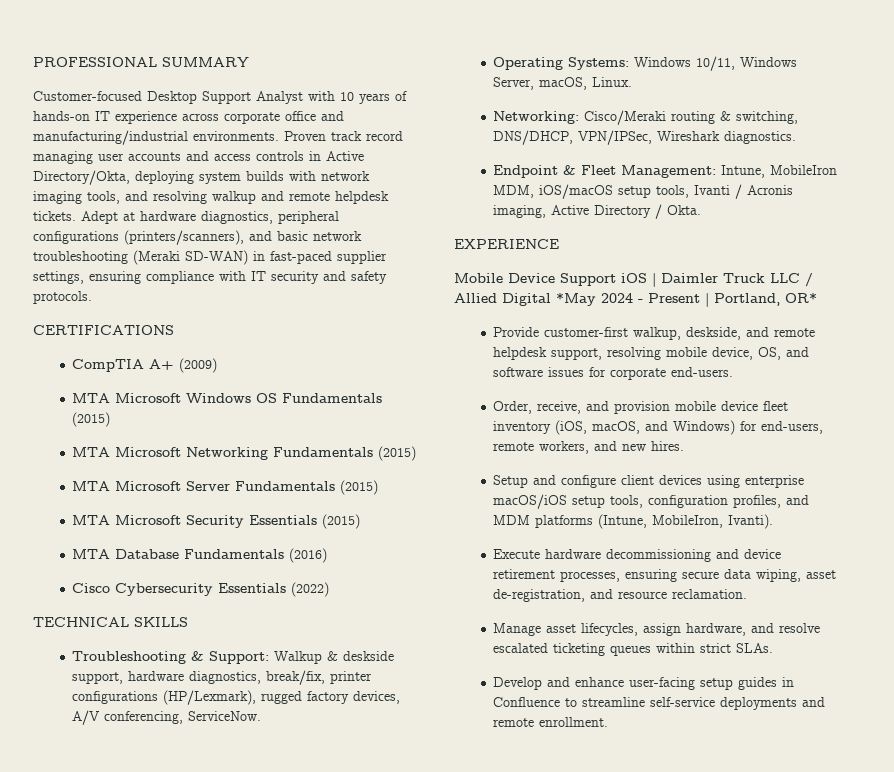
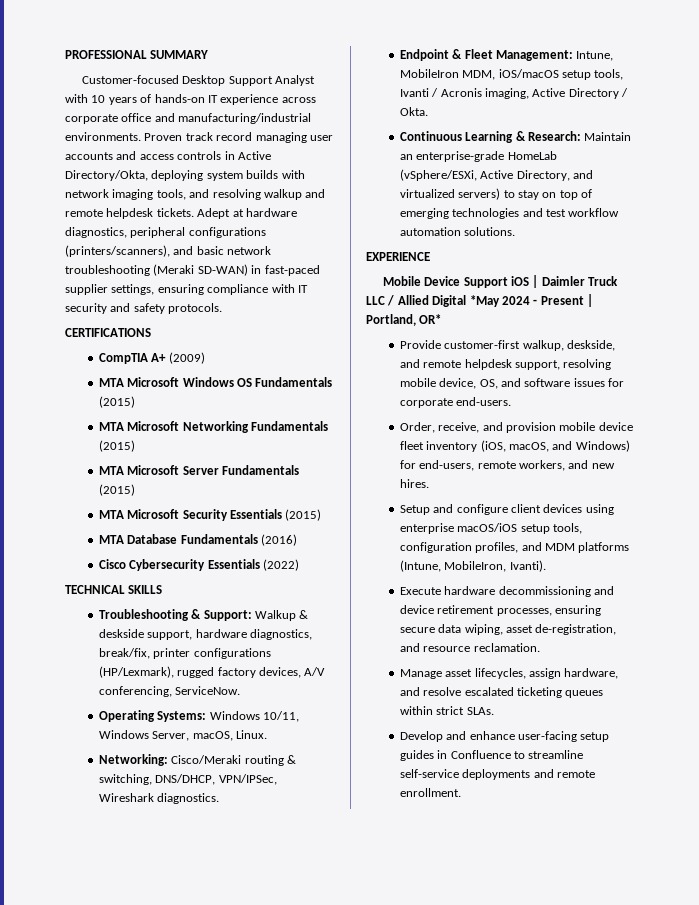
+ Continuous Learning & Research: Maintain an enterprise-grade HomeLab (vSphere/ESXi, Active Directory, and virtualized servers) to stay on top of emerging technologies and test workflow automation solutions.

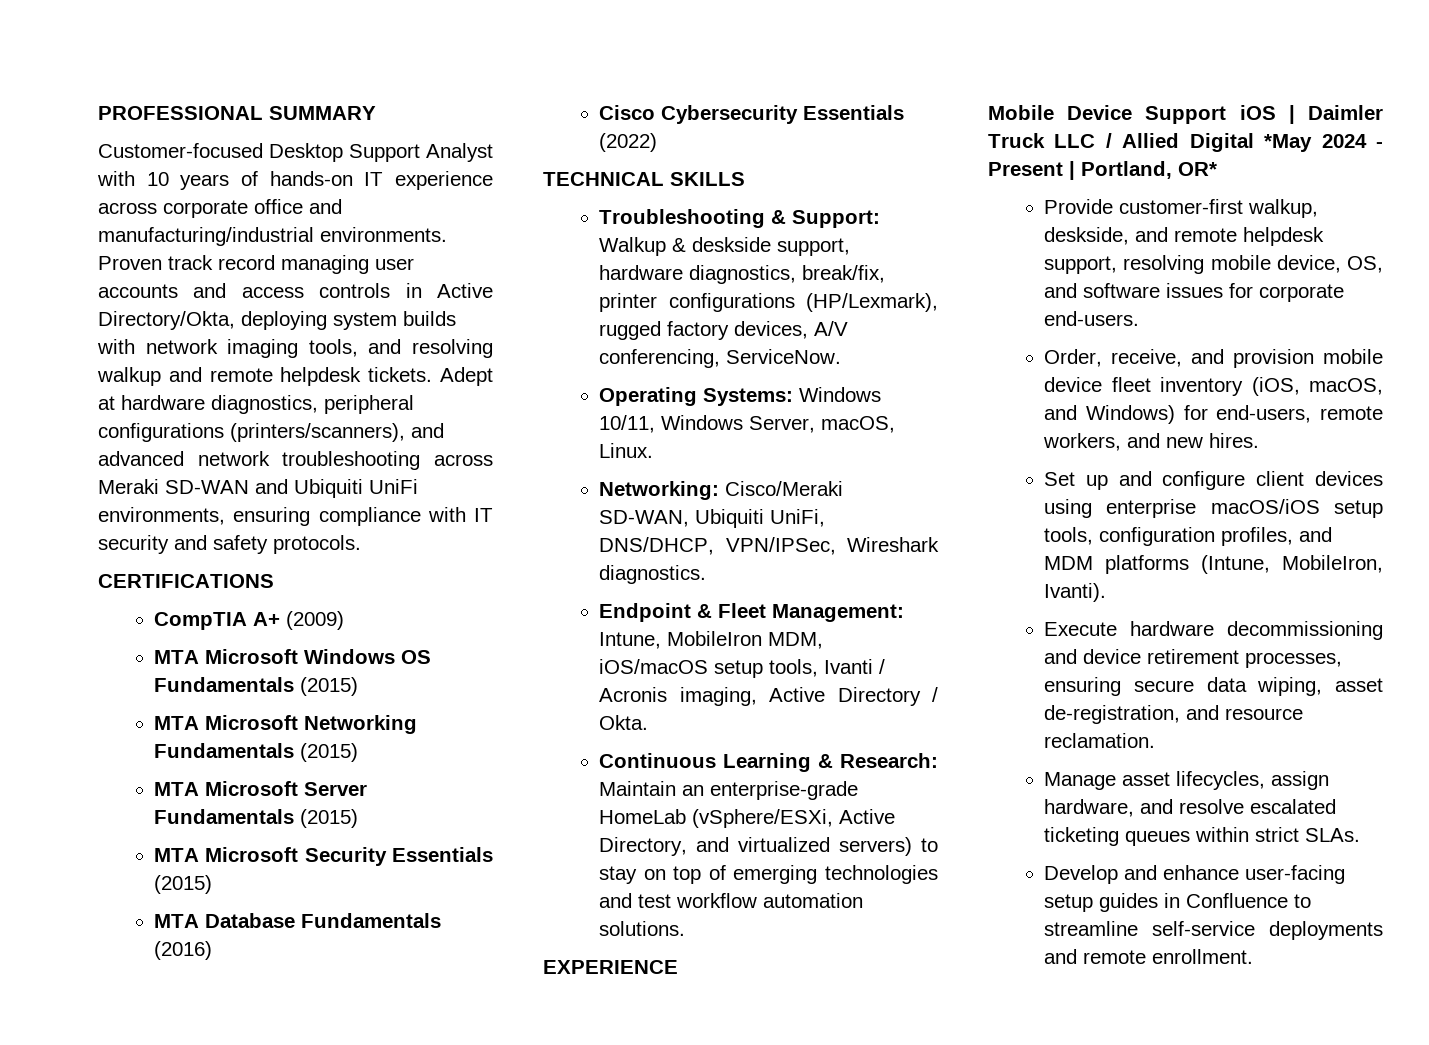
- Adept at hardware diagnostics, peripheral configurations (printers/scanners), and basic network troubleshooting (Meraki SD-WAN) in fast-paced supplier settings, ensuring compliance with IT security and safety protocols.
+ Adept at hardware diagnostics, peripheral configurations (printers/scanners), and advanced network troubleshooting across Meraki SD-WAN and Ubiquiti UniFi environments, ensuring compliance with IT security and safety protocols.
- Networking: Cisco/Meraki routing & switching, DNS/DHCP, VPN/IPSec, Wireshark diagnostics.
+ Networking: Cisco/Meraki SD-WAN, Ubiquiti UniFi, DNS/DHCP, VPN/IPSec, Wireshark diagnostics.
- Setup and configure client devices using enterprise macOS/iOS setup tools, configuration profiles, and MDM platforms (Intune, MobileIron, Ivanti).
+ Set up and configure client devices using enterprise macOS/iOS setup tools, configuration profiles, and MDM platforms (Intune, MobileIron, Ivanti).

